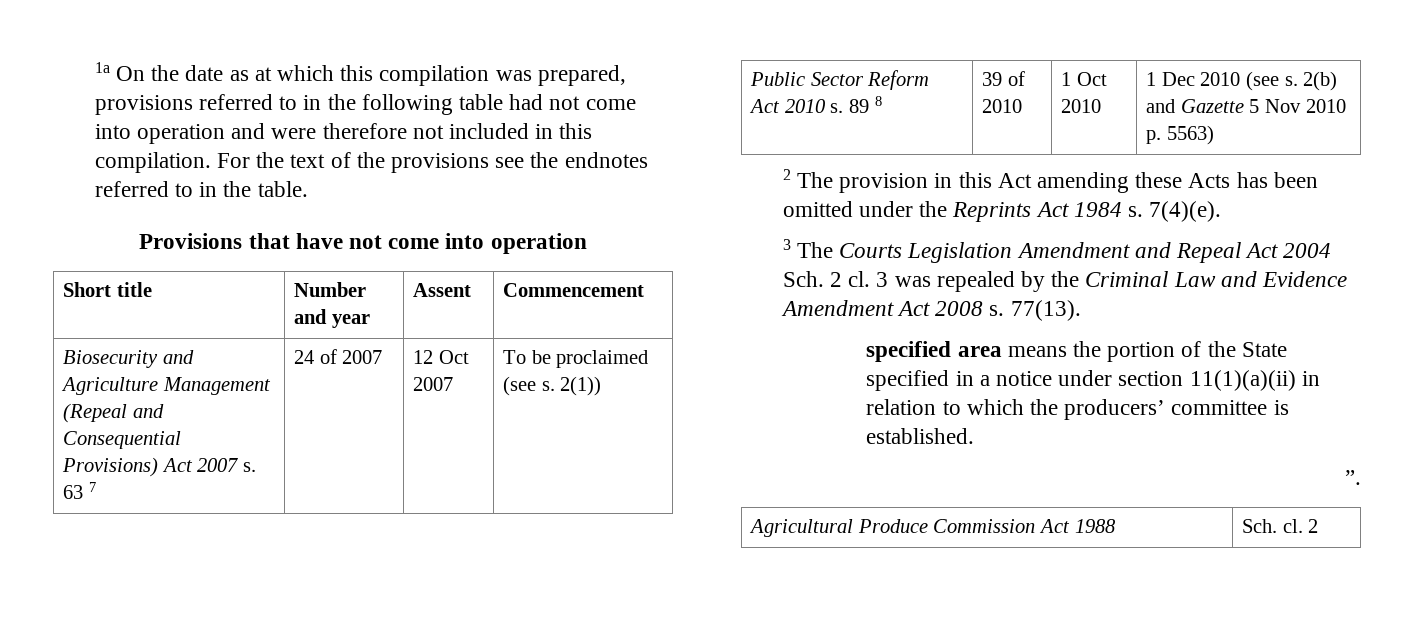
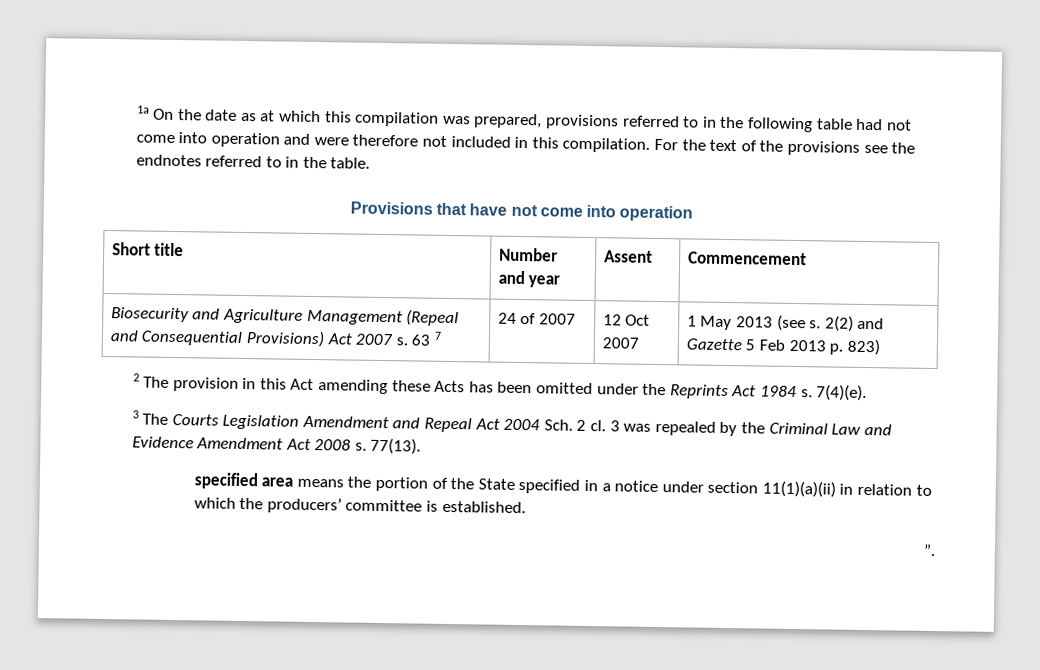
- Biosecurity and Agriculture Management (Repeal and Consequential Provisions) Act 2007 s. 63 7 | 24 of 2007 | 12 Oct 2007 | To be proclaimed (see s. 2(1))
- Public Sector Reform Act 2010 s. 89 8 | 39 of 2010 | 1 Oct 2010 | 1 Dec 2010 (see s. 2(b) and Gazette 5 Nov 2010 p. 5563)
+ Biosecurity and Agriculture Management (Repeal and Consequential Provisions) Act 2007 s. 63 7 | 24 of 2007 | 12 Oct 2007 | 1 May 2013 (see s. 2(2) and Gazette 5 Feb 2013 p. 823)
- Agricultural Produce Commission Act 1988 | Sch. cl. 2

